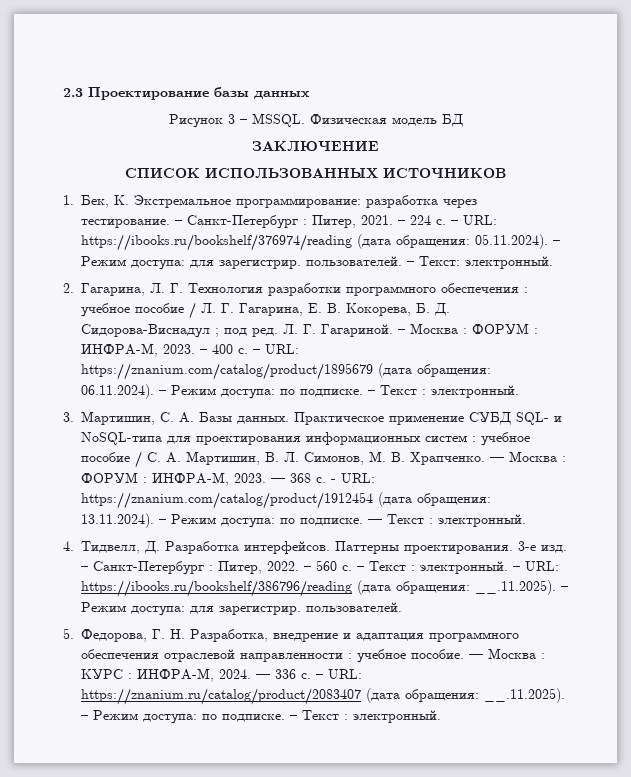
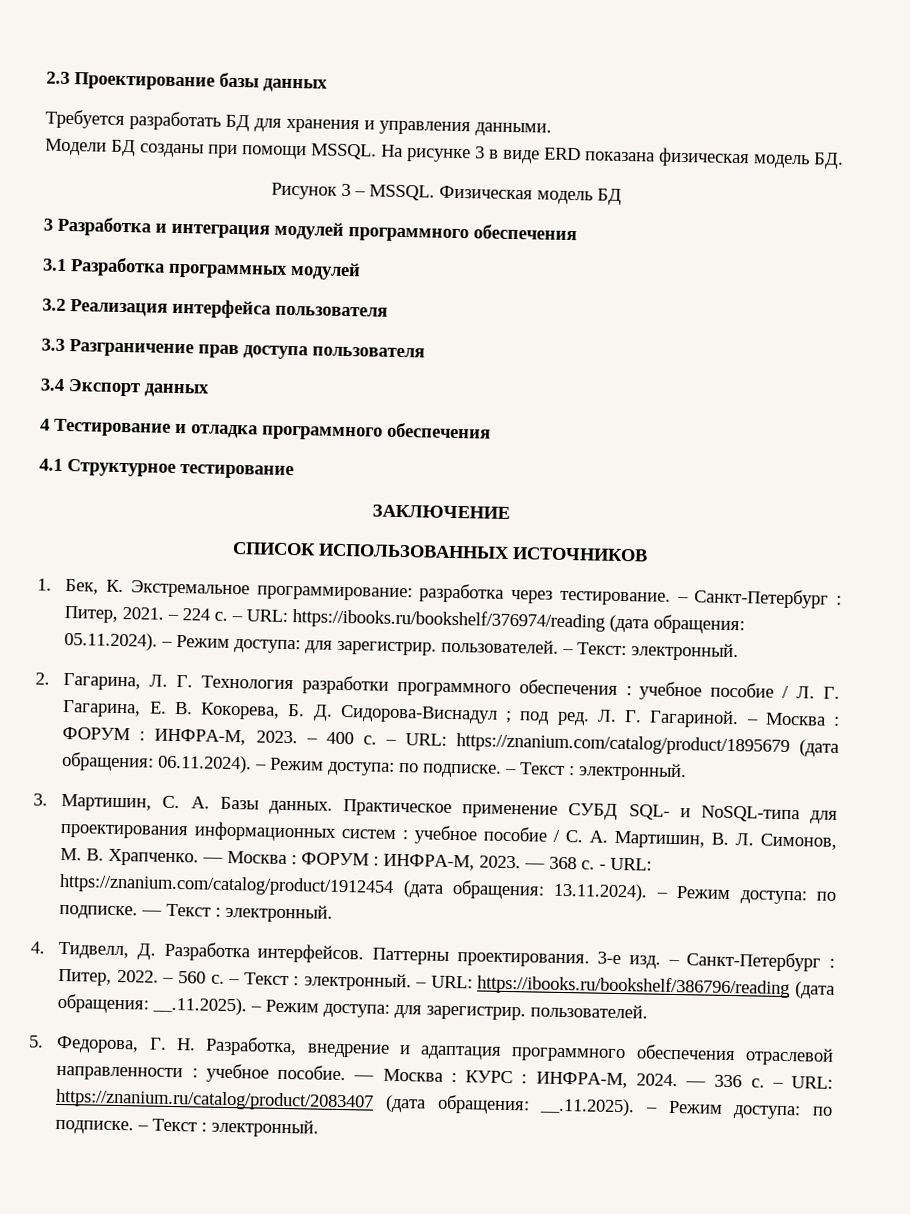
+ Требуется разработать БД для хранения и управления данными.
+ Модели БД созданы при помощи MSSQL. На рисунке 3 в виде ERD показана физическая модель БД.
+ 3 Разработка и интеграция модулей программного обеспечения
+ 3.1 Разработка программных модулей
+ 3.2 Реализация интерфейса пользователя
+ 3.3 Разграничение прав доступа пользователя
+ 3.4 Экспорт данных
+ 4 Тестирование и отладка программного обеспечения
+ 4.1 Структурное тестирование

